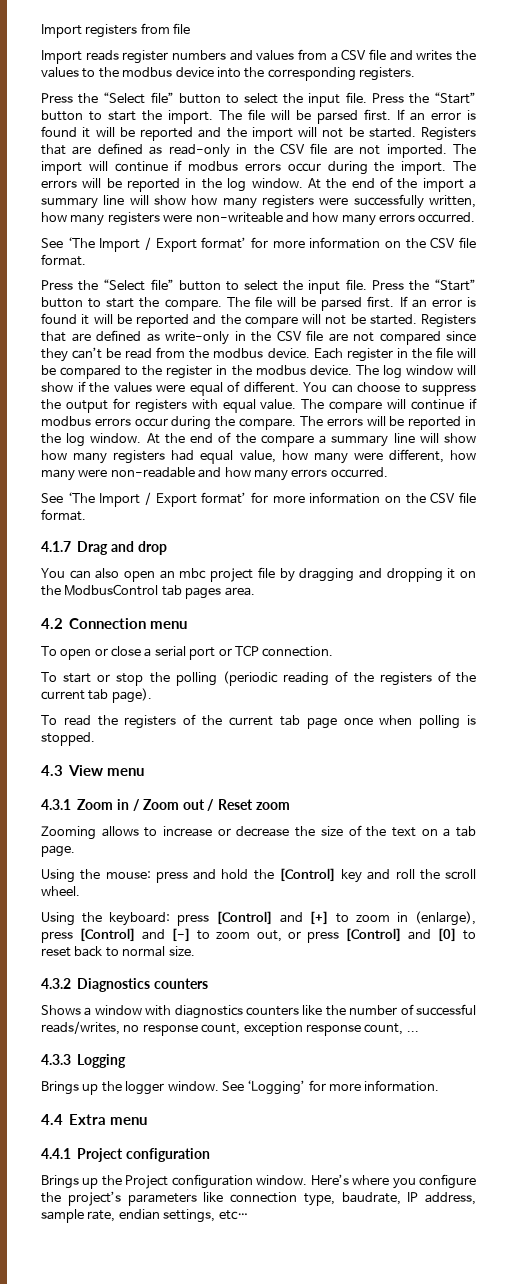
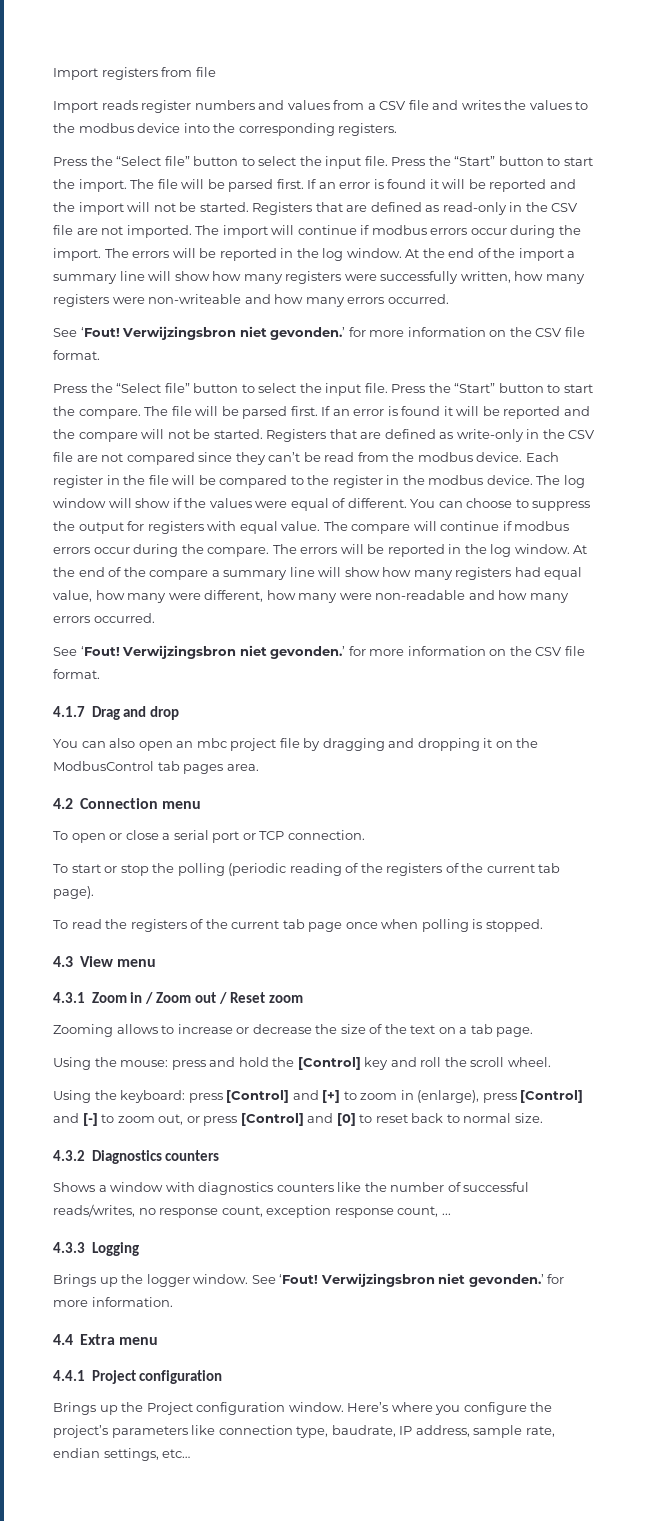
  At the end of the import a summary line will show how many registers were successfully written, how many registers were non-writeable and how many errors occurred.
- See ‘The Import / Export format’ for more information on the CSV file format.
+ See ‘Fout! Verwijzingsbron niet gevonden.’ for more information on the CSV file format.
  At the end of the compare a summary line will show how many registers had equal value, how many were different, how many were non-readable and how many errors occurred.
- See ‘The Import / Export format’ for more information on the CSV file format.
+ See ‘Fout! Verwijzingsbron niet gevonden.’ for more information on the CSV file format.
- See ‘Logging’ for more information.
+ See ‘Fout! Verwijzingsbron niet gevonden.’ for more information.

